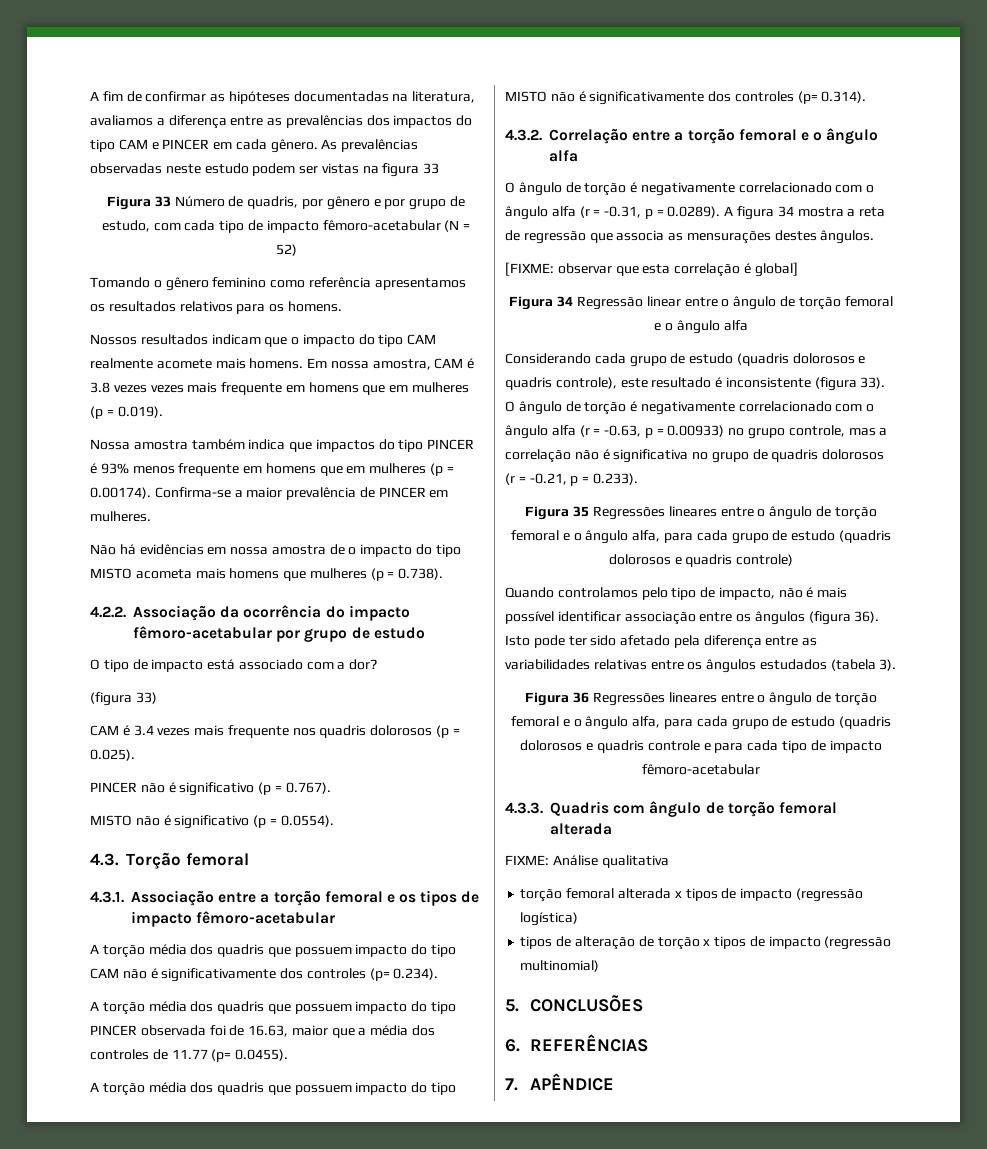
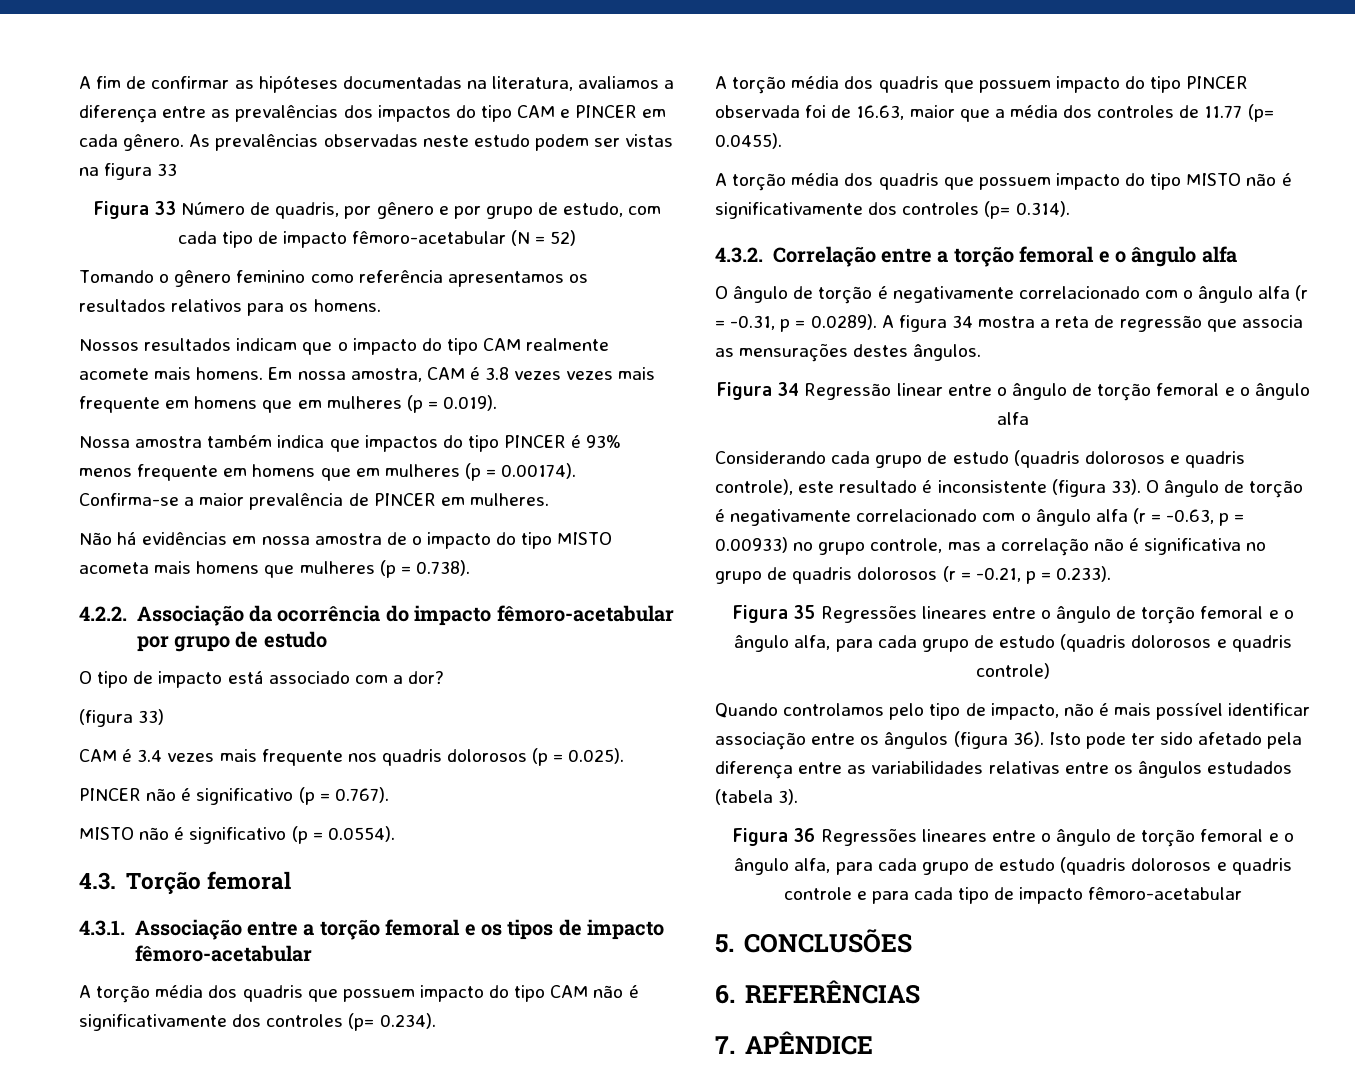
- [FIXME: observar que esta correlação é global]
- 4.3.3. Quadris com ângulo de torção femoral alterada
- FIXME: Análise qualitativa
- torção femoral alterada x tipos de impacto (regressão logística)
- tipos de alteração de torção x tipos de impacto (regressão multinomial)

